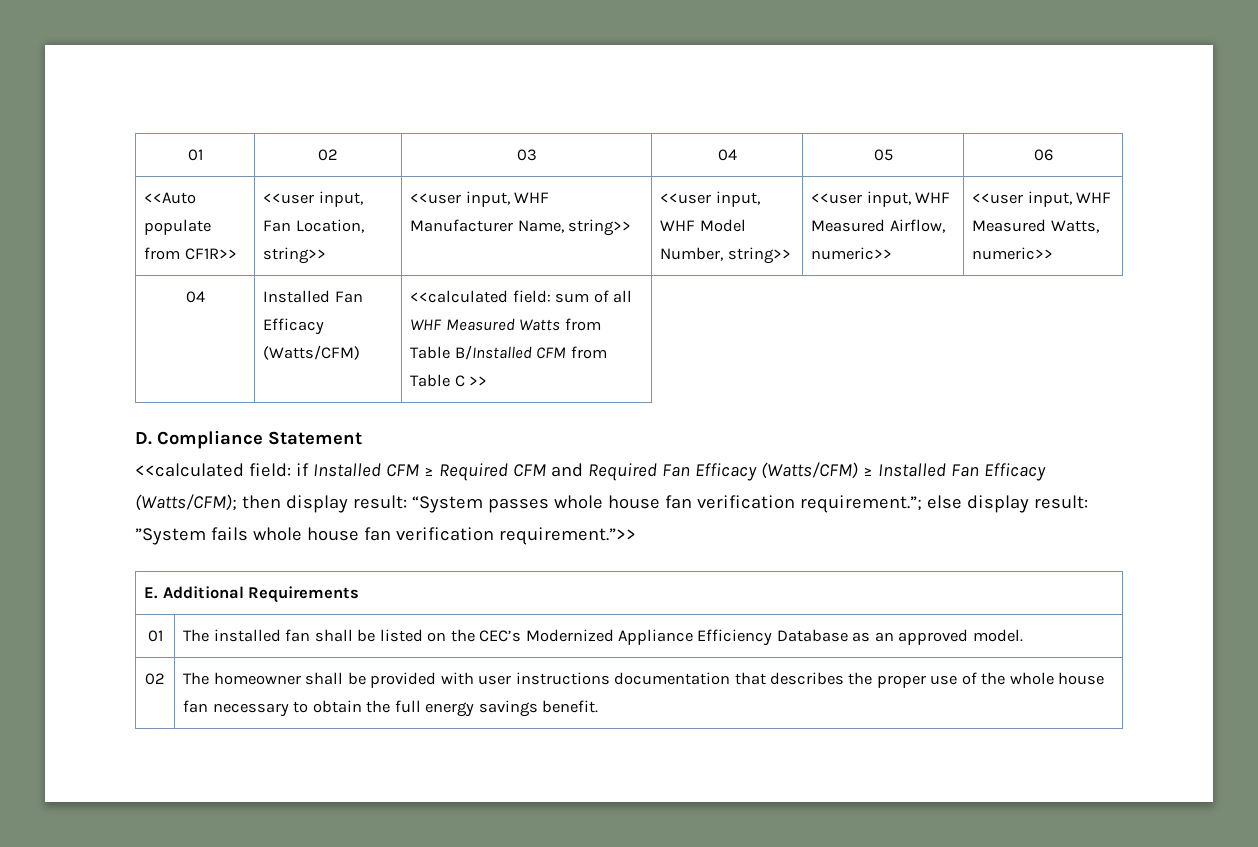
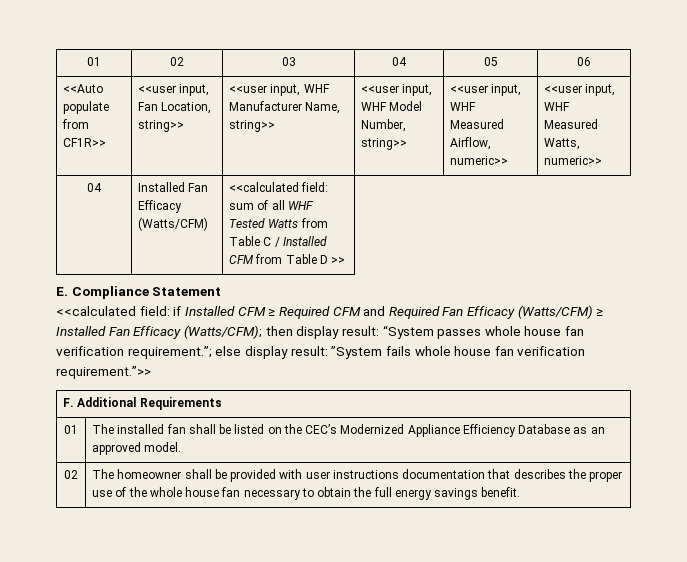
- 04 | Installed Fan Efficacy (Watts/CFM) | <<calculated field: sum of all WHF Measured Watts from Table B/Installed CFM from Table C >>
+ 04 | Installed Fan Efficacy (Watts/CFM) | <<calculated field: sum of all WHF Tested Watts from Table C / Installed CFM from Table D >>
- D. Compliance Statement
+ E. Compliance Statement
- E. Additional Requirements
+ F. Additional Requirements

